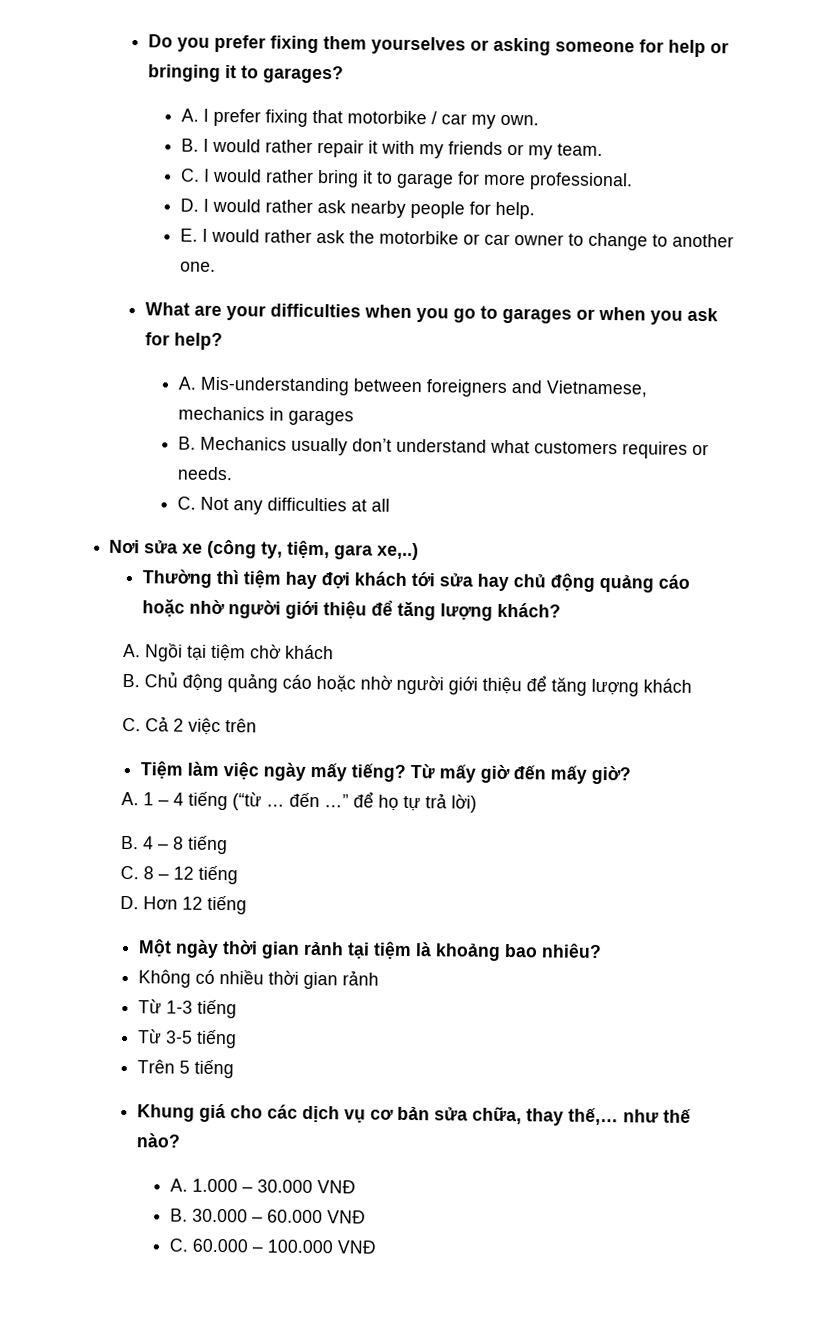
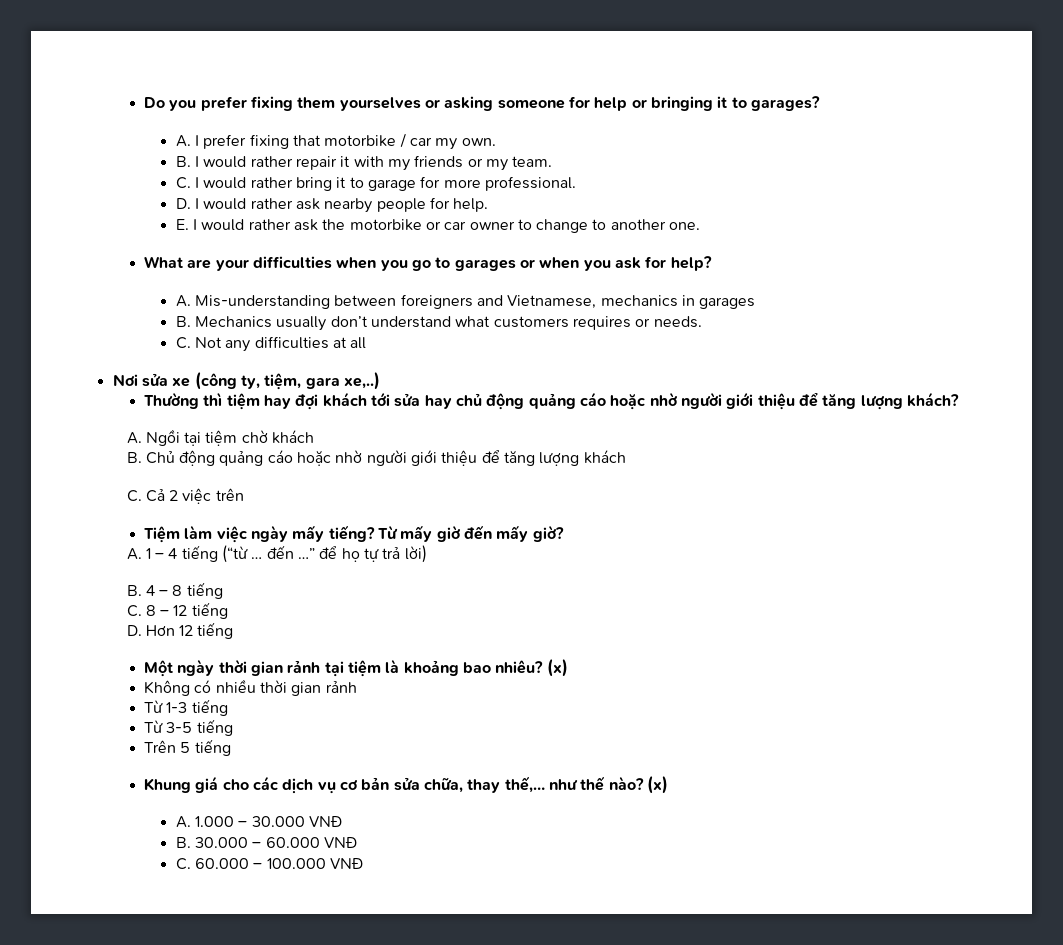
- Một ngày thời gian rảnh tại tiệm là khoảng bao nhiêu?
+ Một ngày thời gian rảnh tại tiệm là khoảng bao nhiêu? (x)
- Khung giá cho các dịch vụ cơ bản sửa chữa, thay thế,… như thế nào?
+ Khung giá cho các dịch vụ cơ bản sửa chữa, thay thế,… như thế nào? (x)

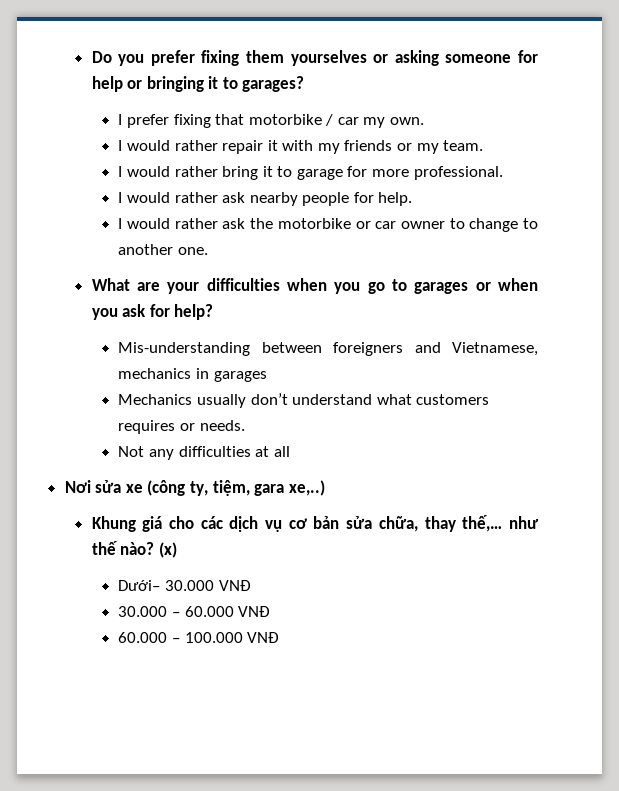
- A. I prefer fixing that motorbike / car my own.
+ I prefer fixing that motorbike / car my own.
- B. I would rather repair it with my friends or my team.
+ I would rather repair it with my friends or my team.
- C. I would rather bring it to garage for more professional.
+ I would rather bring it to garage for more professional.
- D. I would rather ask nearby people for help.
+ I would rather ask nearby people for help.
- E. I would rather ask the motorbike or car owner to change to another one.
+ I would rather ask the motorbike or car owner to change to another one.
- A. Mis-understanding between foreigners and Vietnamese, mechanics in garages
+ Mis-understanding between foreigners and Vietnamese, mechanics in garages
- B. Mechanics usually don’t understand what customers requires or needs.
+ Mechanics usually don’t understand what customers requires or needs.
- C. Not any difficulties at all
+ Not any difficulties at all
- Thường thì tiệm hay đợi khách tới sửa hay chủ động quảng cáo hoặc nhờ người giới thiệu để tăng lượng khách?
- A. Ngồi tại tiệm chờ khách
- B. Chủ động quảng cáo hoặc nhờ người giới thiệu để tăng lượng khách
- C. Cả 2 việc trên
- Tiệm làm việc ngày mấy tiếng? Từ mấy giờ đến mấy giờ?
- A. 1 – 4 tiếng (“từ … đến …” để họ tự trả lời)
- B. 4 – 8 tiếng
- C. 8 – 12 tiếng
- D. Hơn 12 tiếng
- Một ngày thời gian rảnh tại tiệm là khoảng bao nhiêu? (x)
- Không có nhiều thời gian rảnh
- Từ 1-3 tiếng
- Từ 3-5 tiếng
- Trên 5 tiếng
- A. 1.000 – 30.000 VNĐ
+ Dưới– 30.000 VNĐ
- B. 30.000 – 60.000 VNĐ
+ 30.000 – 60.000 VNĐ
- C. 60.000 – 100.000 VNĐ
+ 60.000 – 100.000 VNĐ

